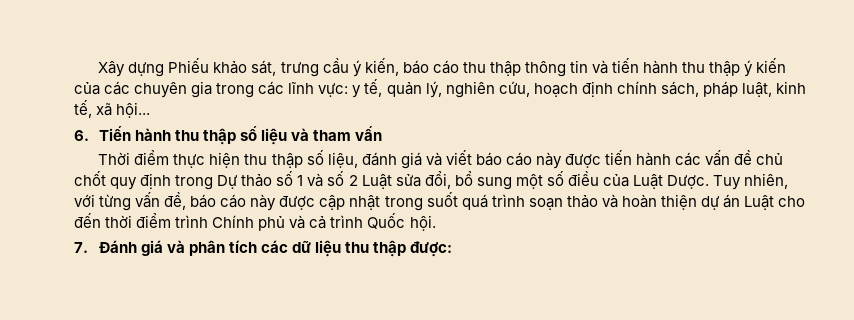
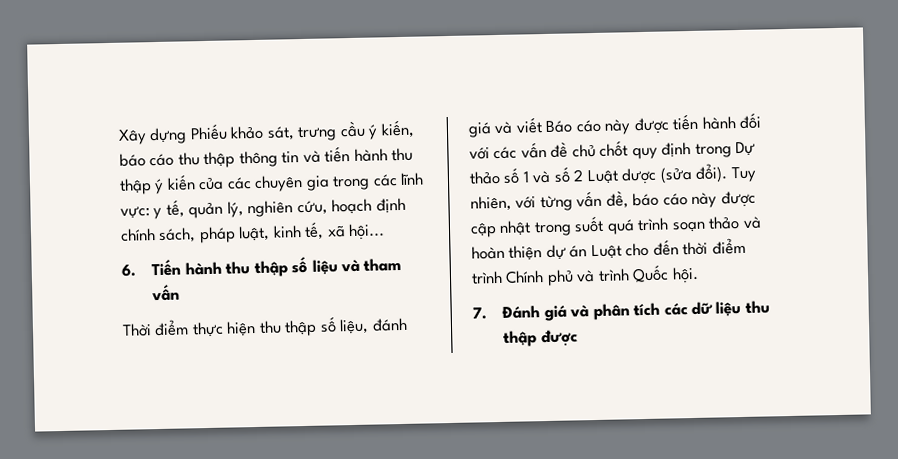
- Thời điểm thực hiện thu thập số liệu, đánh giá và viết báo cáo này được tiến hành các vấn đề chủ chốt quy định trong Dự thảo số 1 và số 2 Luật sửa đổi, bổ sung một số điều của Luật Dược.
+ Thời điểm thực hiện thu thập số liệu, đánh giá và viết Báo cáo này được tiến hành đối với các vấn đề chủ chốt quy định trong Dự thảo số 1 và số 2 Luật dược (sửa đổi).
- Tuy nhiên, với từng vấn đề, báo cáo này được cập nhật trong suốt quá trình soạn thảo và hoàn thiện dự án Luật cho đến thời điểm trình Chính phủ và cả trình Quốc hội.
+ Tuy nhiên, với từng vấn đề, báo cáo này được cập nhật trong suốt quá trình soạn thảo và hoàn thiện dự án Luật cho đến thời điểm trình Chính phủ và trình Quốc hội.
- 7. Đánh giá và phân tích các dữ liệu thu thập được:
+ 7. Đánh giá và phân tích các dữ liệu thu thập được

